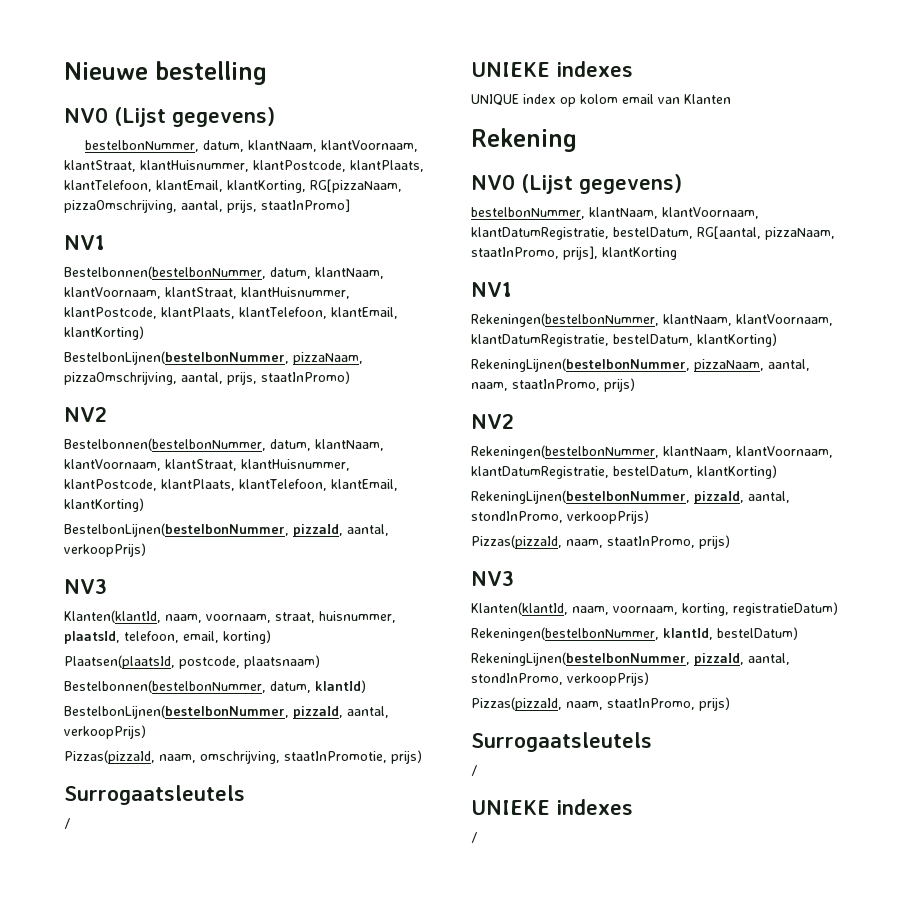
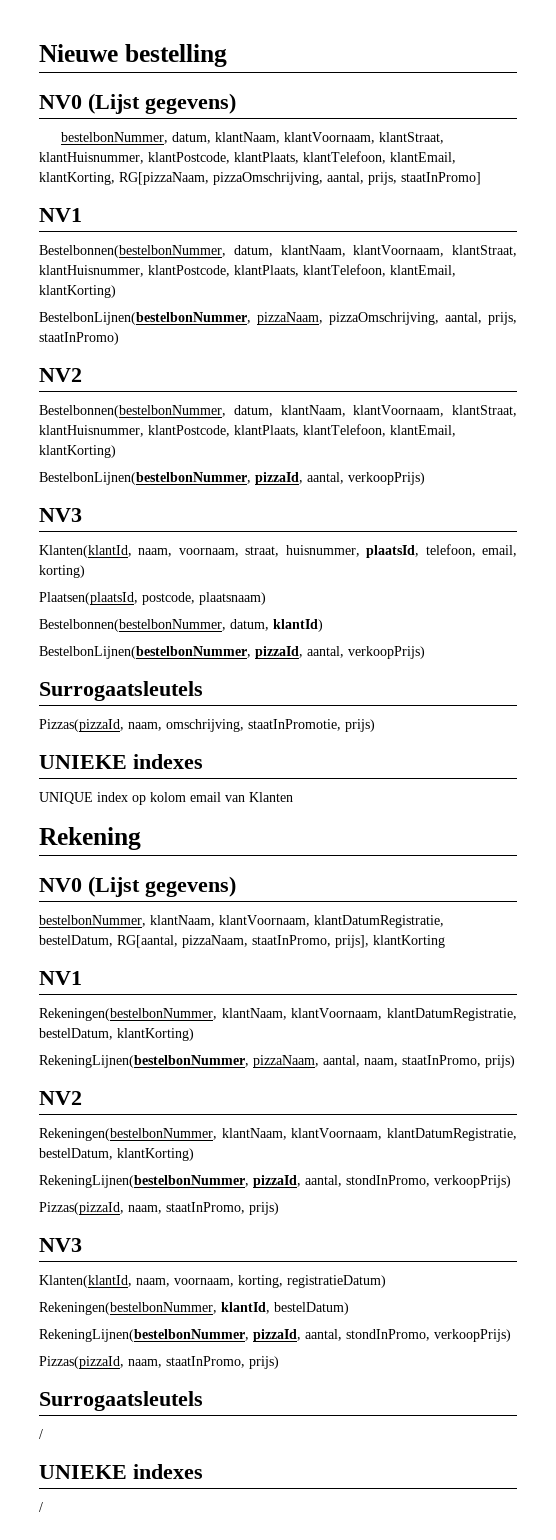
  Bestelbonnen(bestelbonNummer, datum, klantId)
  BestelbonLijnen(bestelbonNummer, pizzaId, aantal, verkoopPrijs)
+ Surrogaatsleutels
  Pizzas(pizzaId, naam, omschrijving, staatInPromotie, prijs)
- Surrogaatsleutels
- /

